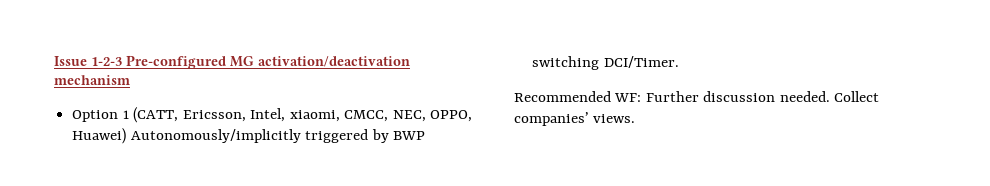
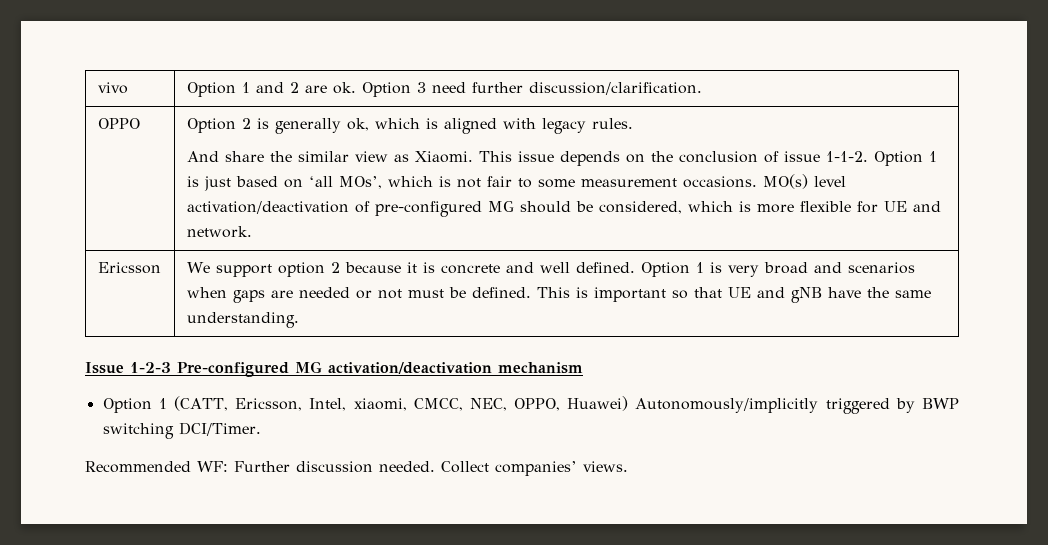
+ vivo | Option 1 and 2 are ok. Option 3 need further discussion/clarification.
+ OPPO | Option 2 is generally ok, which is aligned with legacy rules.
+ And share the similar view as Xiaomi. This issue depends on the conclusion of issue 1-1-2. Option 1 is just based on ‘all MOs’, which is not fair to some measurement occasions. MO(s) level activation/deactivation of pre-configured MG should be considered, which is more flexible for UE and network.
+ Ericsson | We support option 2 because it is concrete and well defined. Option 1 is very broad and scenarios when gaps are needed or not must be defined. This is important so that UE and gNB have the same understanding.

